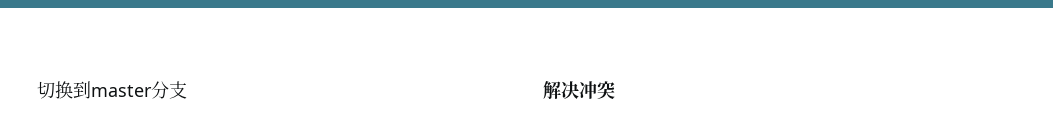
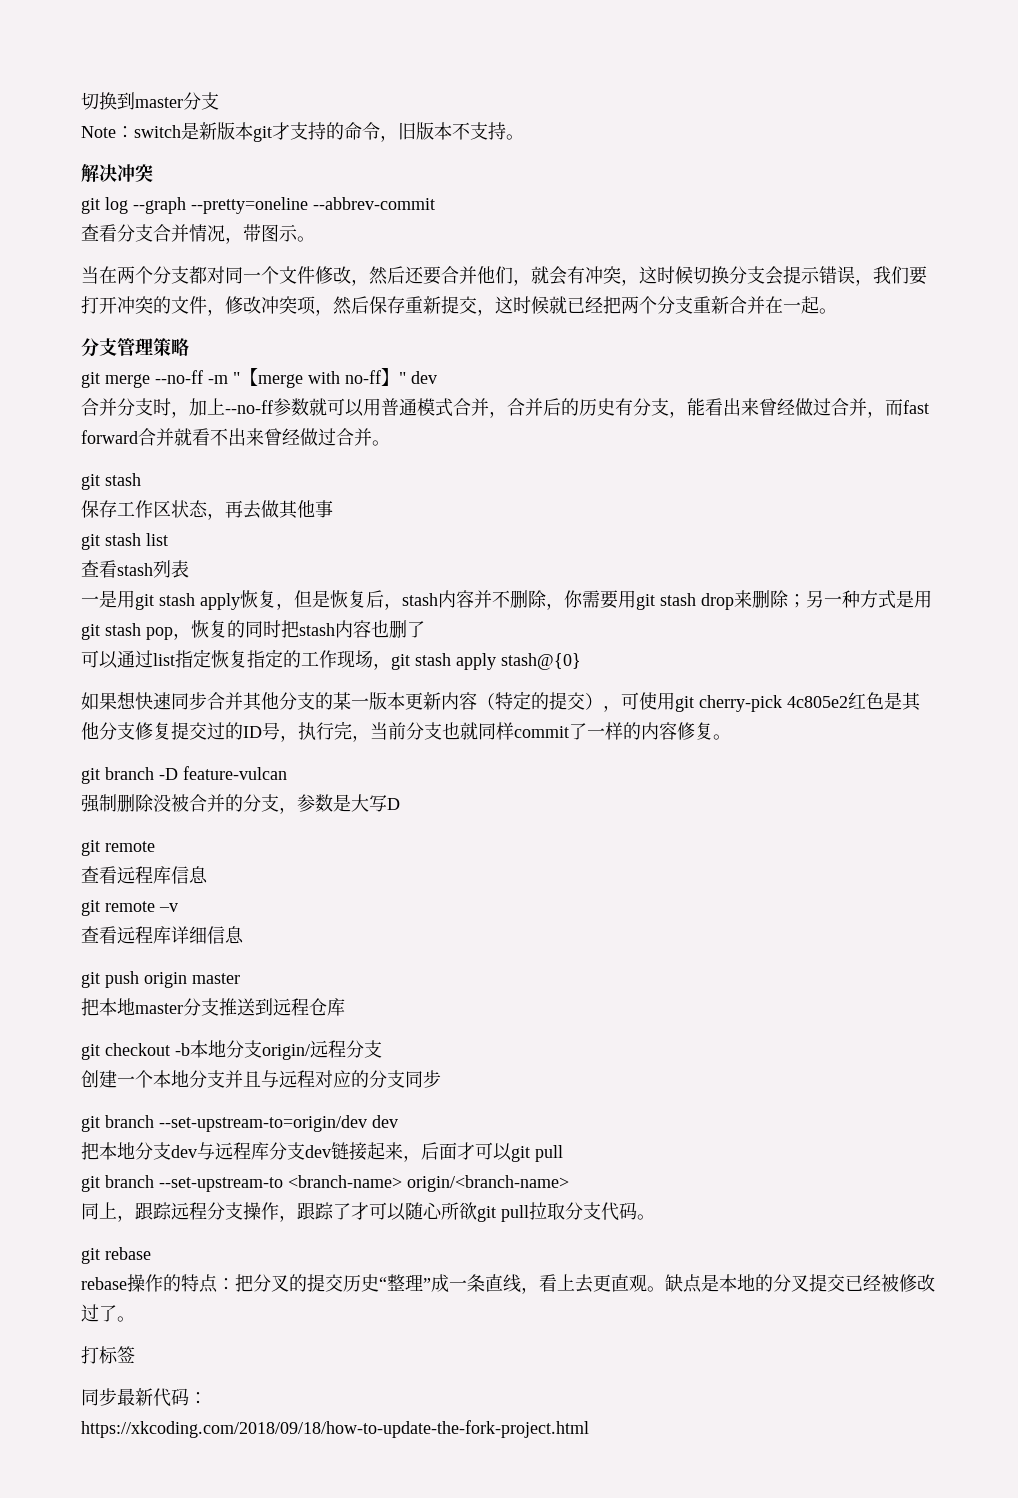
+ Note：switch是新版本git才支持的命令，旧版本不支持。
  解决冲突
+ git log --graph --pretty=oneline --abbrev-commit
+ 查看分支合并情况，带图示。
+ 当在两个分支都对同一个文件修改，然后还要合并他们，就会有冲突，这时候切换分支会提示错误，我们要打开冲突的文件，修改冲突项，然后保存重新提交，这时候就已经把两个分支重新合并在一起。
+ 分支管理策略
+ git merge --no-ff -m "【merge with no-ff】" dev
+ 合并分支时，加上--no-ff参数就可以用普通模式合并，合并后的历史有分支，能看出来曾经做过合并，而fast forward合并就看不出来曾经做过合并。
+ git stash
+ 保存工作区状态，再去做其他事
+ git stash list
+ 查看stash列表
+ 一是用git stash apply恢复，但是恢复后，stash内容并不删除，你需要用git stash drop来删除；另一种方式是用git stash pop，恢复的同时把stash内容也删了
+ 可以通过list指定恢复指定的工作现场，git stash apply stash@{0}
+ 如果想快速同步合并其他分支的某一版本更新内容（特定的提交），可使用git cherry-pick 4c805e2红色是其他分支修复提交过的ID号，执行完，当前分支也就同样commit了一样的内容修复。
+ git branch -D feature-vulcan
+ 强制删除没被合并的分支，参数是大写D
+ git remote
+ 查看远程库信息
+ git remote –v
+ 查看远程库详细信息
+ git push origin master
+ 把本地master分支推送到远程仓库
+ git checkout -b本地分支origin/远程分支
+ 创建一个本地分支并且与远程对应的分支同步
+ git branch --set-upstream-to=origin/dev dev
+ 把本地分支dev与远程库分支dev链接起来，后面才可以git pull
+ git branch --set-upstream-to <branch-name> origin/<branch-name>
+ 同上，跟踪远程分支操作，跟踪了才可以随心所欲git pull拉取分支代码。
+ git rebase
+ rebase操作的特点：把分叉的提交历史“整理”成一条直线，看上去更直观。缺点是本地的分叉提交已经被修改过了。
+ 打标签
+ 同步最新代码：
+ https://xkcoding.com/2018/09/18/how-to-update-the-fork-project.html

